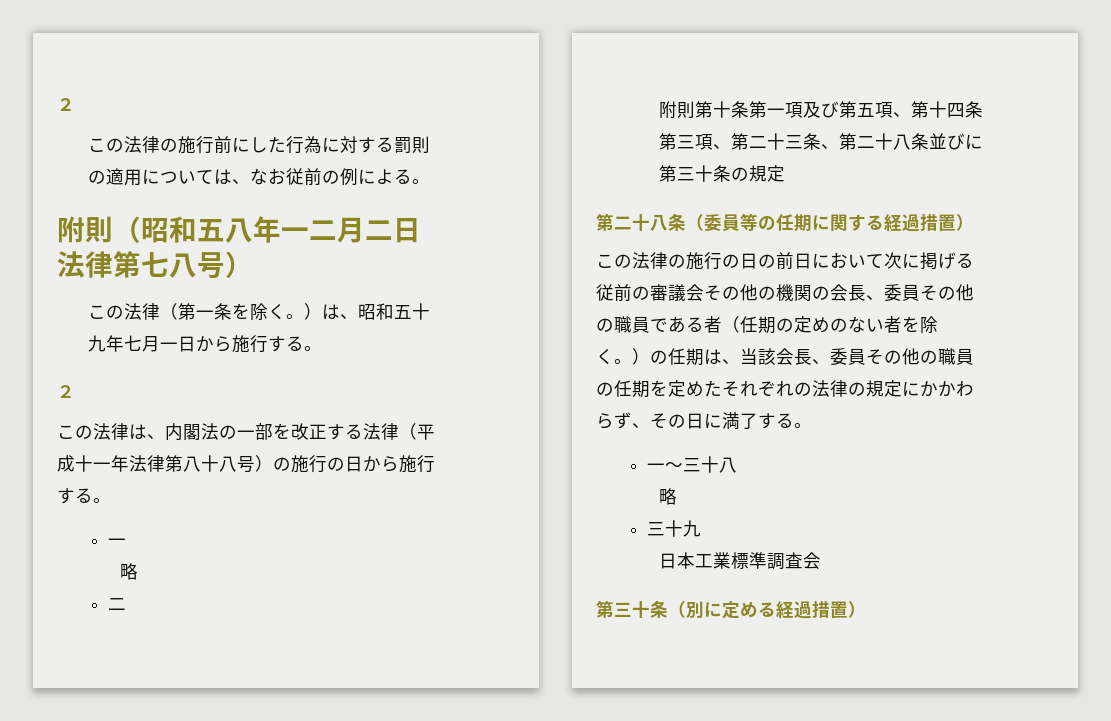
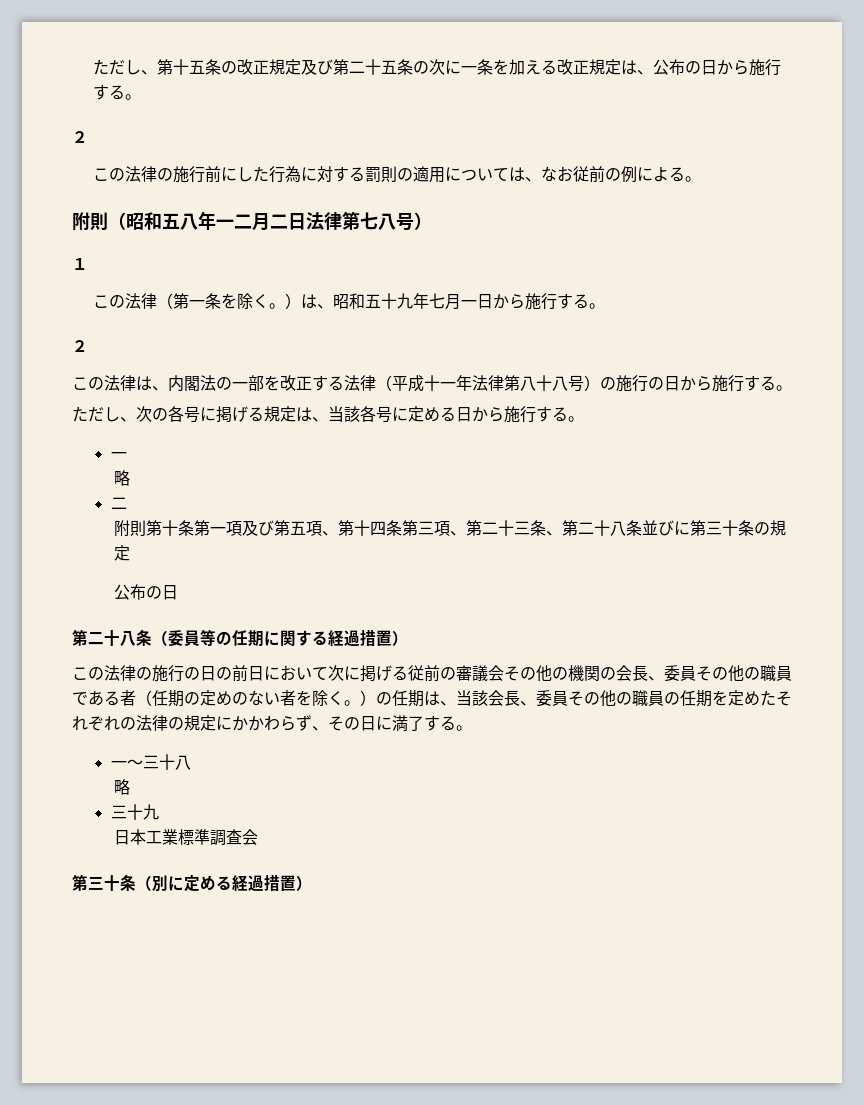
+ ただし、第十五条の改正規定及び第二十五条の次に一条を加える改正規定は、公布の日から施行する。
+ １
+ ただし、次の各号に掲げる規定は、当該各号に定める日から施行する。
  附則第十条第一項及び第五項、第十四条第三項、第二十三条、第二十八条並びに第三十条の規定
+ 公布の日

